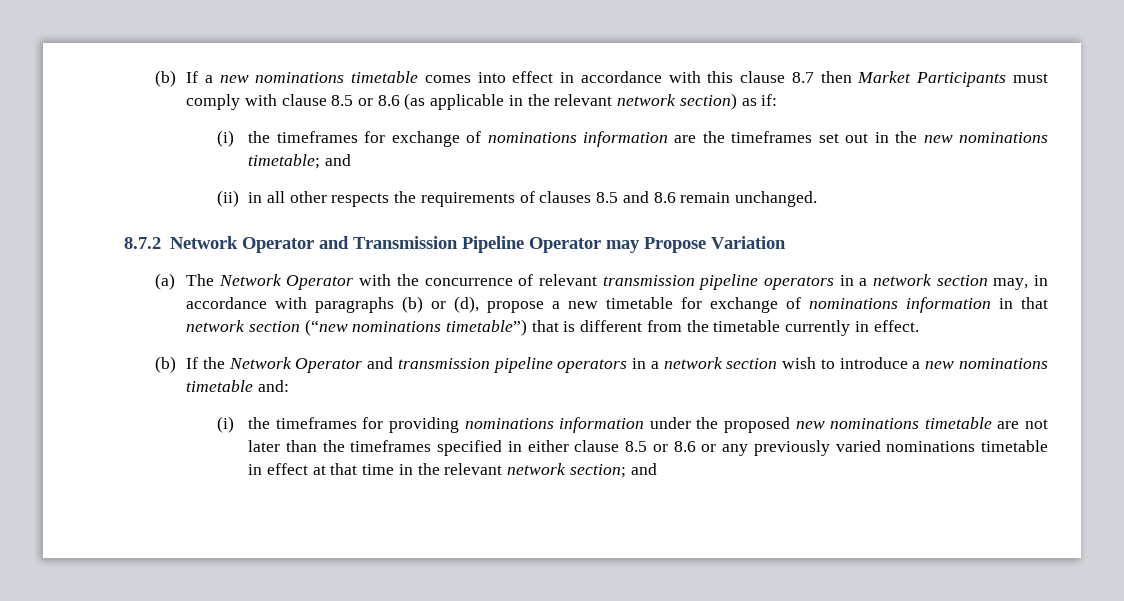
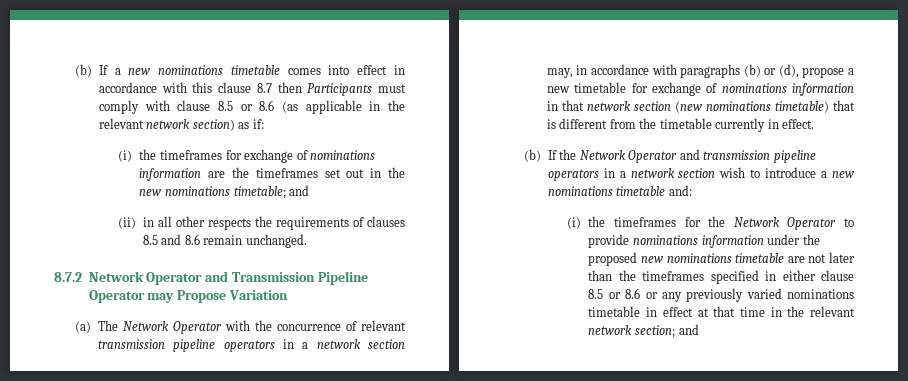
- (b) If a new nominations timetable comes into effect in accordance with this clause 8.7 then Market Participants must comply with clause 8.5 or 8.6 (as applicable in the relevant network section) as if:
+ (b) If a new nominations timetable comes into effect in accordance with this clause 8.7 then Participants must comply with clause 8.5 or 8.6 (as applicable in the relevant network section) as if:
- (a) The Network Operator with the concurrence of relevant transmission pipeline operators in a network section may, in accordance with paragraphs (b) or (d), propose a new timetable for exchange of nominations information in that network section (“new nominations timetable”) that is different from the timetable currently in effect.
+ (a) The Network Operator with the concurrence of relevant transmission pipeline operators in a network section may, in accordance with paragraphs (b) or (d), propose a new timetable for exchange of nominations information in that network section (new nominations timetable) that is different from the timetable currently in effect.
- (i) the timeframes for providing nominations information under the proposed new nominations timetable are not later than the timeframes specified in either clause 8.5 or 8.6 or any previously varied nominations timetable in effect at that time in the relevant network section; and
+ (i) the timeframes for the Network Operator to provide nominations information under the proposed new nominations timetable are not later than the timeframes specified in either clause 8.5 or 8.6 or any previously varied nominations timetable in effect at that time in the relevant network section; and

